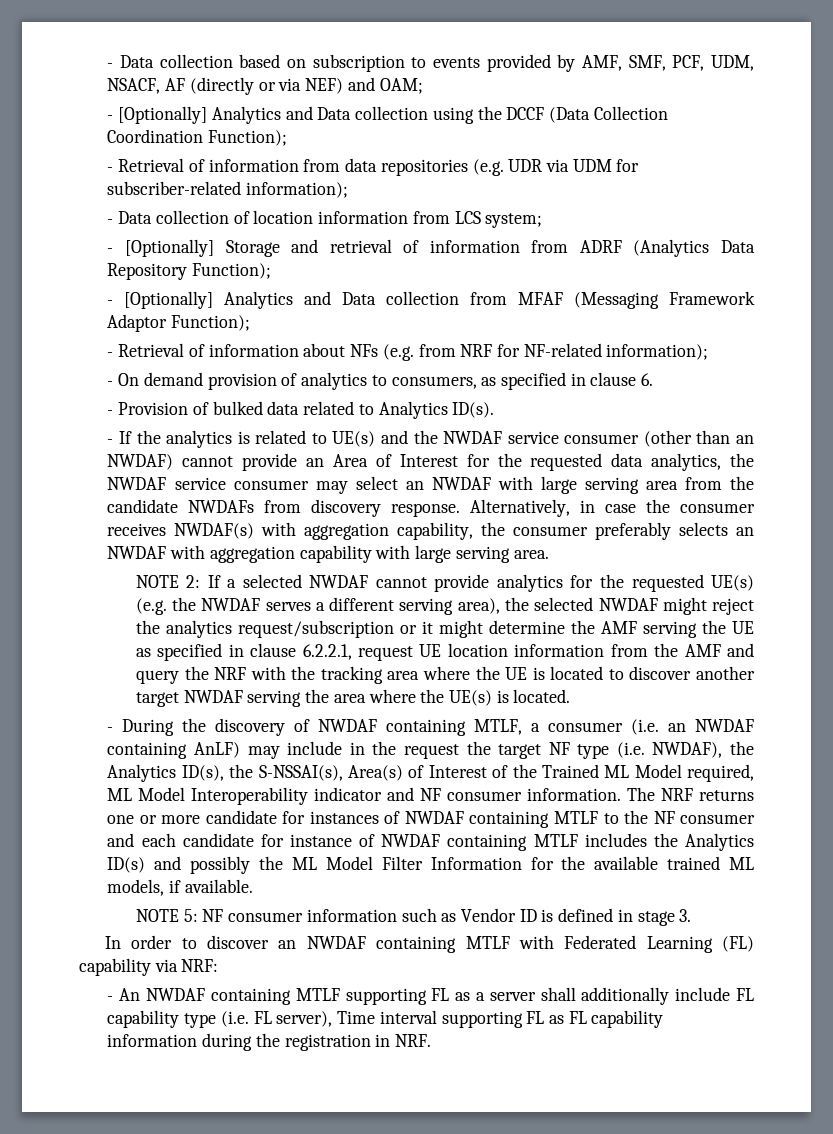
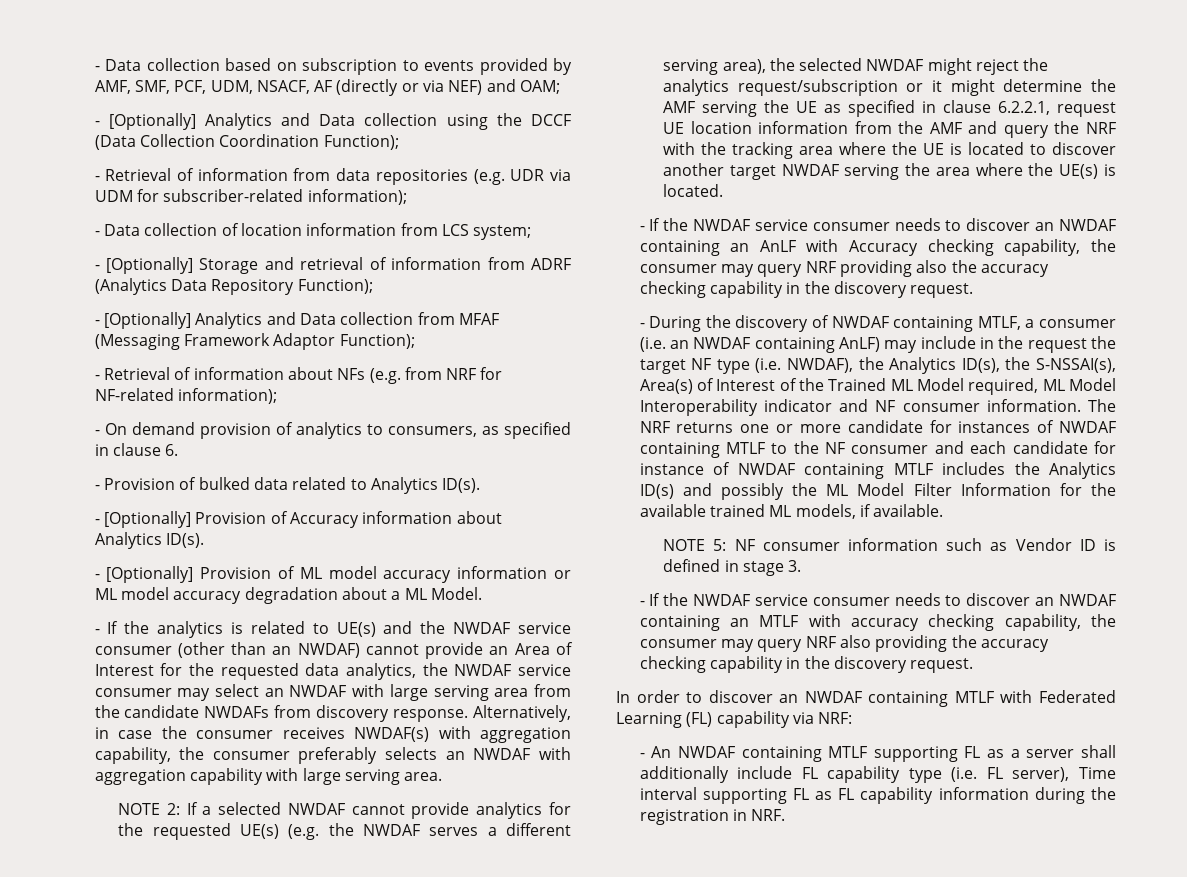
+ - [Optionally] Provision of Accuracy information about Analytics ID(s).
+ - [Optionally] Provision of ML model accuracy information or ML model accuracy degradation about a ML Model.
+ - If the NWDAF service consumer needs to discover an NWDAF containing an AnLF with Accuracy checking capability, the consumer may query NRF providing also the accuracy checking capability in the discovery request.
+ - If the NWDAF service consumer needs to discover an NWDAF containing an MTLF with accuracy checking capability, the consumer may query NRF also providing the accuracy checking capability in the discovery request.

